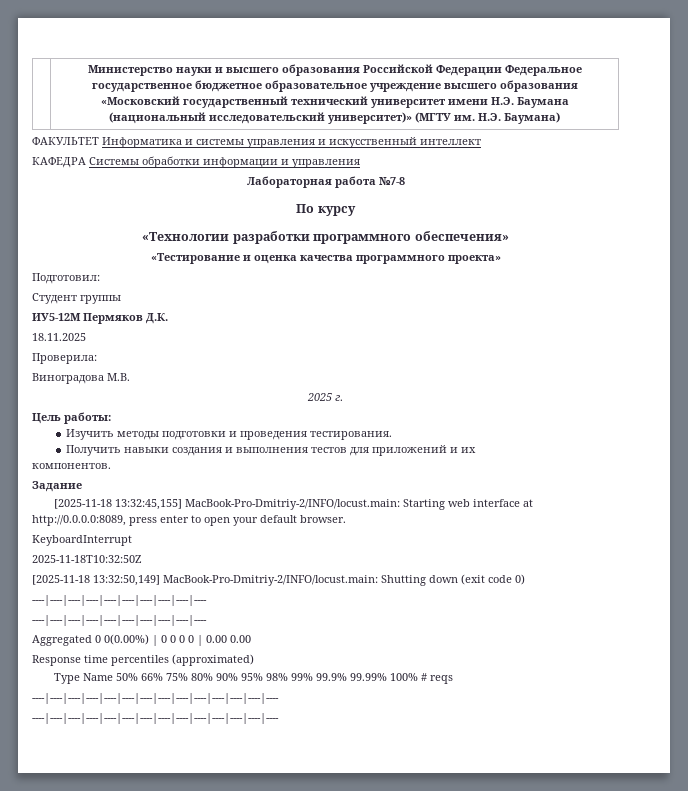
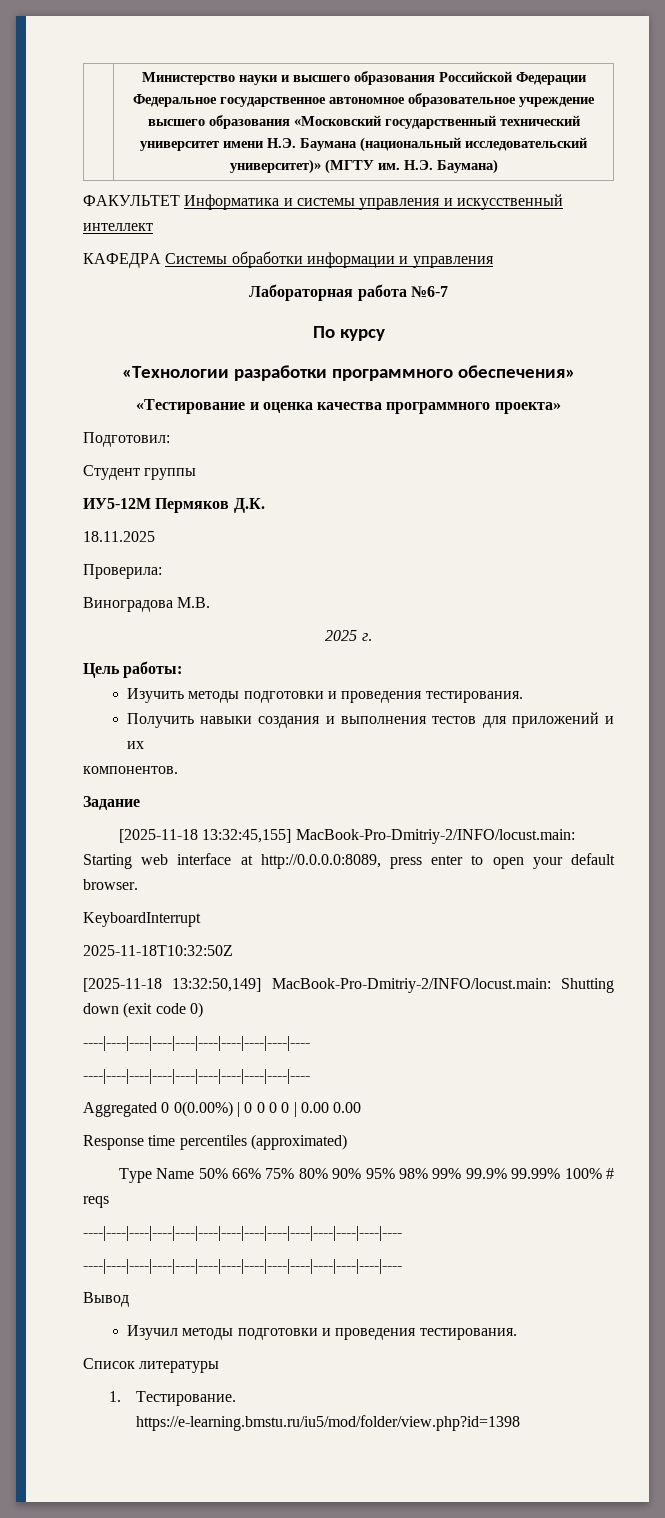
- | Министерство науки и высшего образования Российской Федерации Федеральное государственное бюджетное образовательное учреждение высшего образования «Московский государственный технический университет имени Н.Э. Баумана (национальный исследовательский университет)» (МГТУ им. Н.Э. Баумана)
+ | Министерство науки и высшего образования Российской Федерации Федеральное государственное автономное образовательное учреждение высшего образования «Московский государственный технический университет имени Н.Э. Баумана (национальный исследовательский университет)» (МГТУ им. Н.Э. Баумана)
- Лабораторная работа №7-8
+ Лабораторная работа №6-7
+ Вывод
+ Изучил методы подготовки и проведения тестирования.
+ Список литературы
+ 1. Тестирование. https://e-learning.bmstu.ru/iu5/mod/folder/view.php?id=1398

